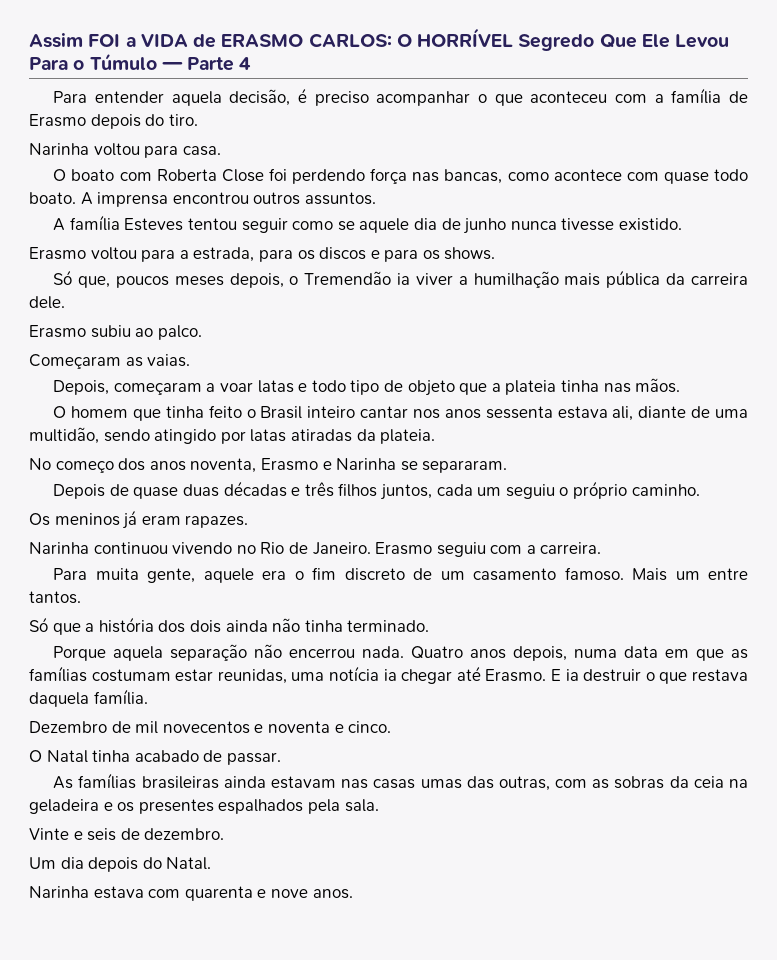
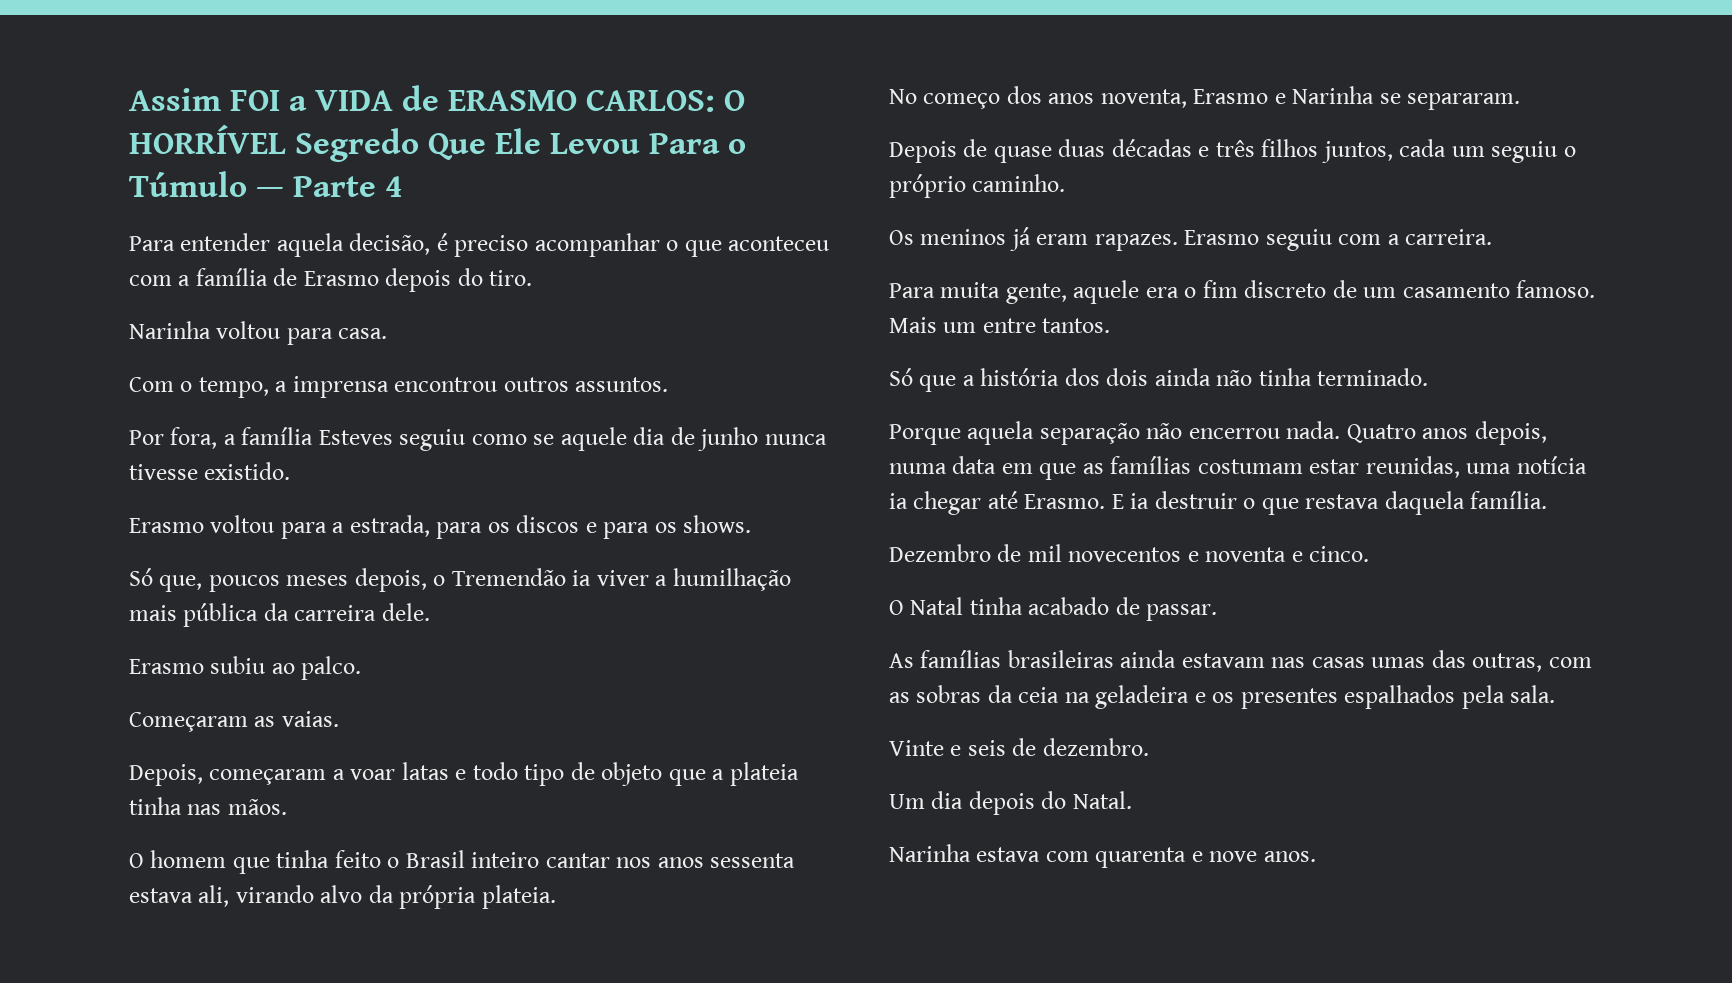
- O boato com Roberta Close foi perdendo força nas bancas, como acontece com quase todo boato. A imprensa encontrou outros assuntos.
- A família Esteves tentou seguir como se aquele dia de junho nunca tivesse existido.
+ Com o tempo, a imprensa encontrou outros assuntos.
+ Por fora, a família Esteves seguiu como se aquele dia de junho nunca tivesse existido.
- O homem que tinha feito o Brasil inteiro cantar nos anos sessenta estava ali, diante de uma multidão, sendo atingido por latas atiradas da plateia.
+ O homem que tinha feito o Brasil inteiro cantar nos anos sessenta estava ali, virando alvo da própria plateia.
- Os meninos já eram rapazes.
- Narinha continuou vivendo no Rio de Janeiro. Erasmo seguiu com a carreira.
+ Os meninos já eram rapazes. Erasmo seguiu com a carreira.

